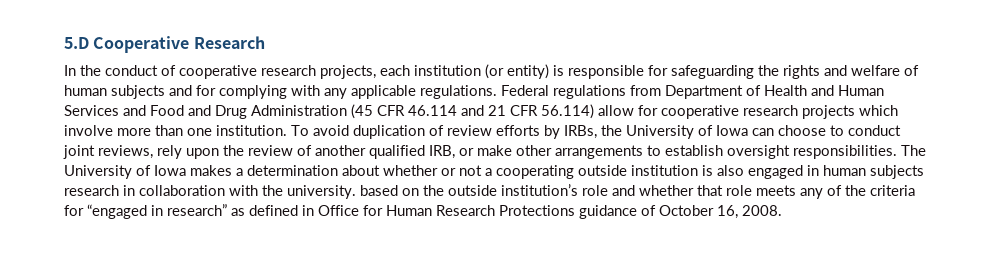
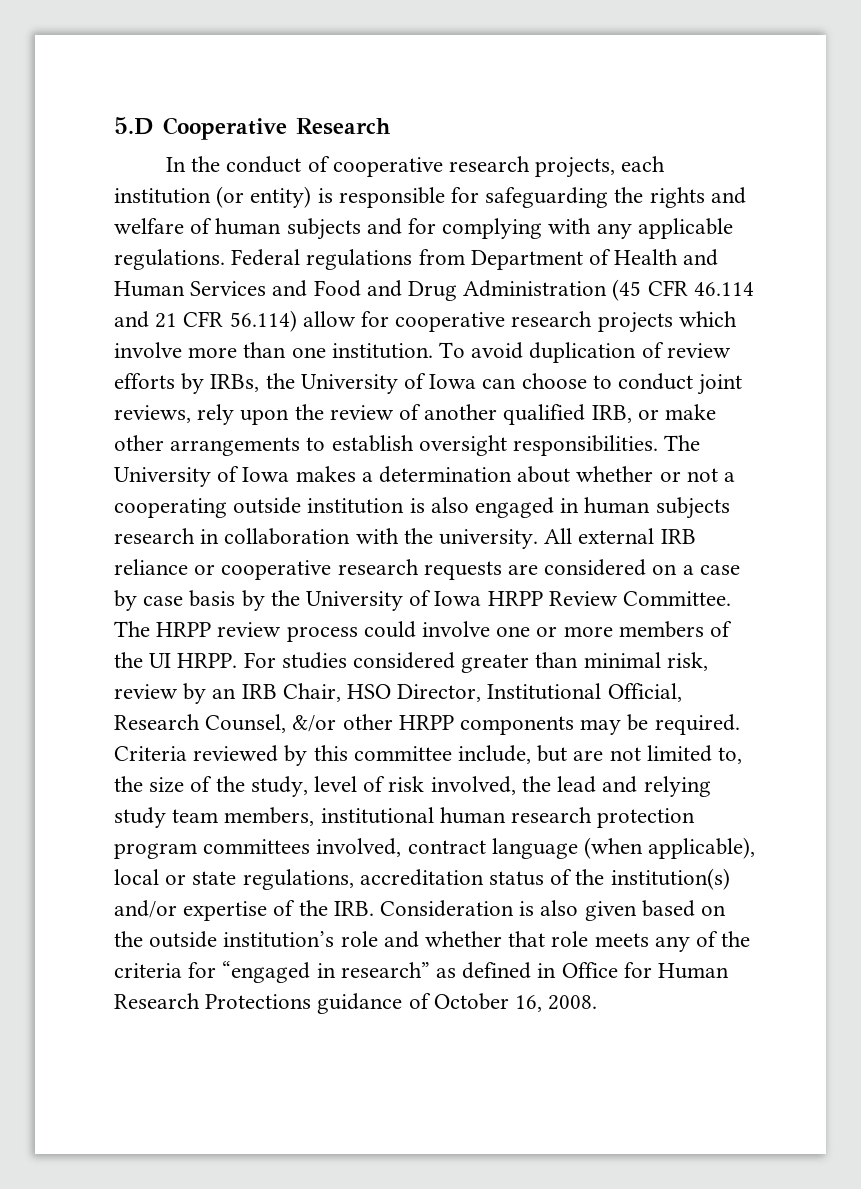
- The University of Iowa makes a determination about whether or not a cooperating outside institution is also engaged in human subjects research in collaboration with the university. based on the outside institution’s role and whether that role meets any of the criteria for “engaged in research” as defined in Office for Human Research Protections guidance of October 16, 2008.
+ The University of Iowa makes a determination about whether or not a cooperating outside institution is also engaged in human subjects research in collaboration with the university. All external IRB reliance or cooperative research requests are considered on a case by case basis by the University of Iowa HRPP Review Committee. The HRPP review process could involve one or more members of the UI HRPP. For studies considered greater than minimal risk, review by an IRB Chair, HSO Director, Institutional Official, Research Counsel, &/or other HRPP components may be required. Criteria reviewed by this committee include, but are not limited to, the size of the study, level of risk involved, the lead and relying study team members, institutional human research protection program committees involved, contract language (when applicable), local or state regulations, accreditation status of the institution(s) and/or expertise of the IRB. Consideration is also given based on the outside institution’s role and whether that role meets any of the criteria for “engaged in research” as defined in Office for Human Research Protections guidance of October 16, 2008.

